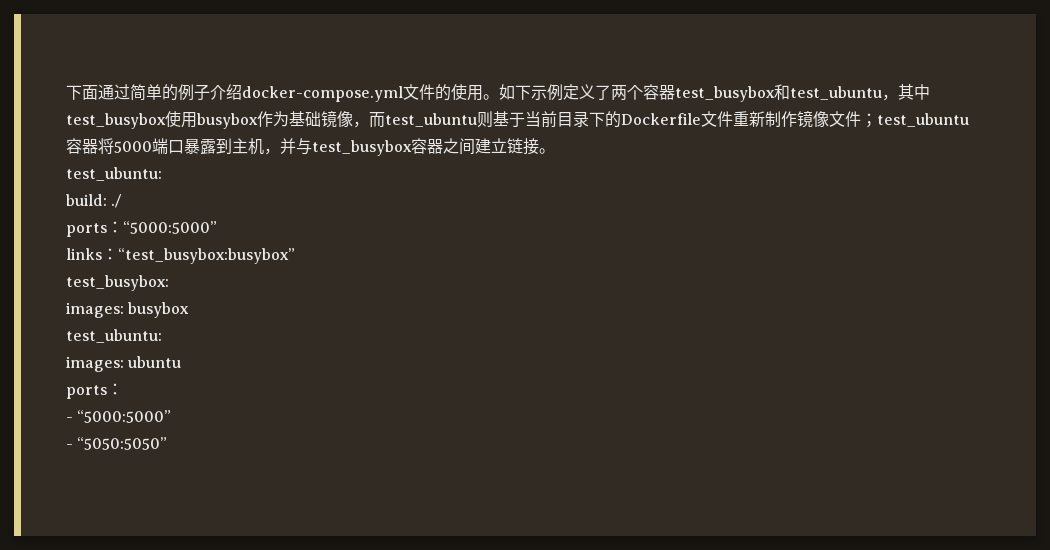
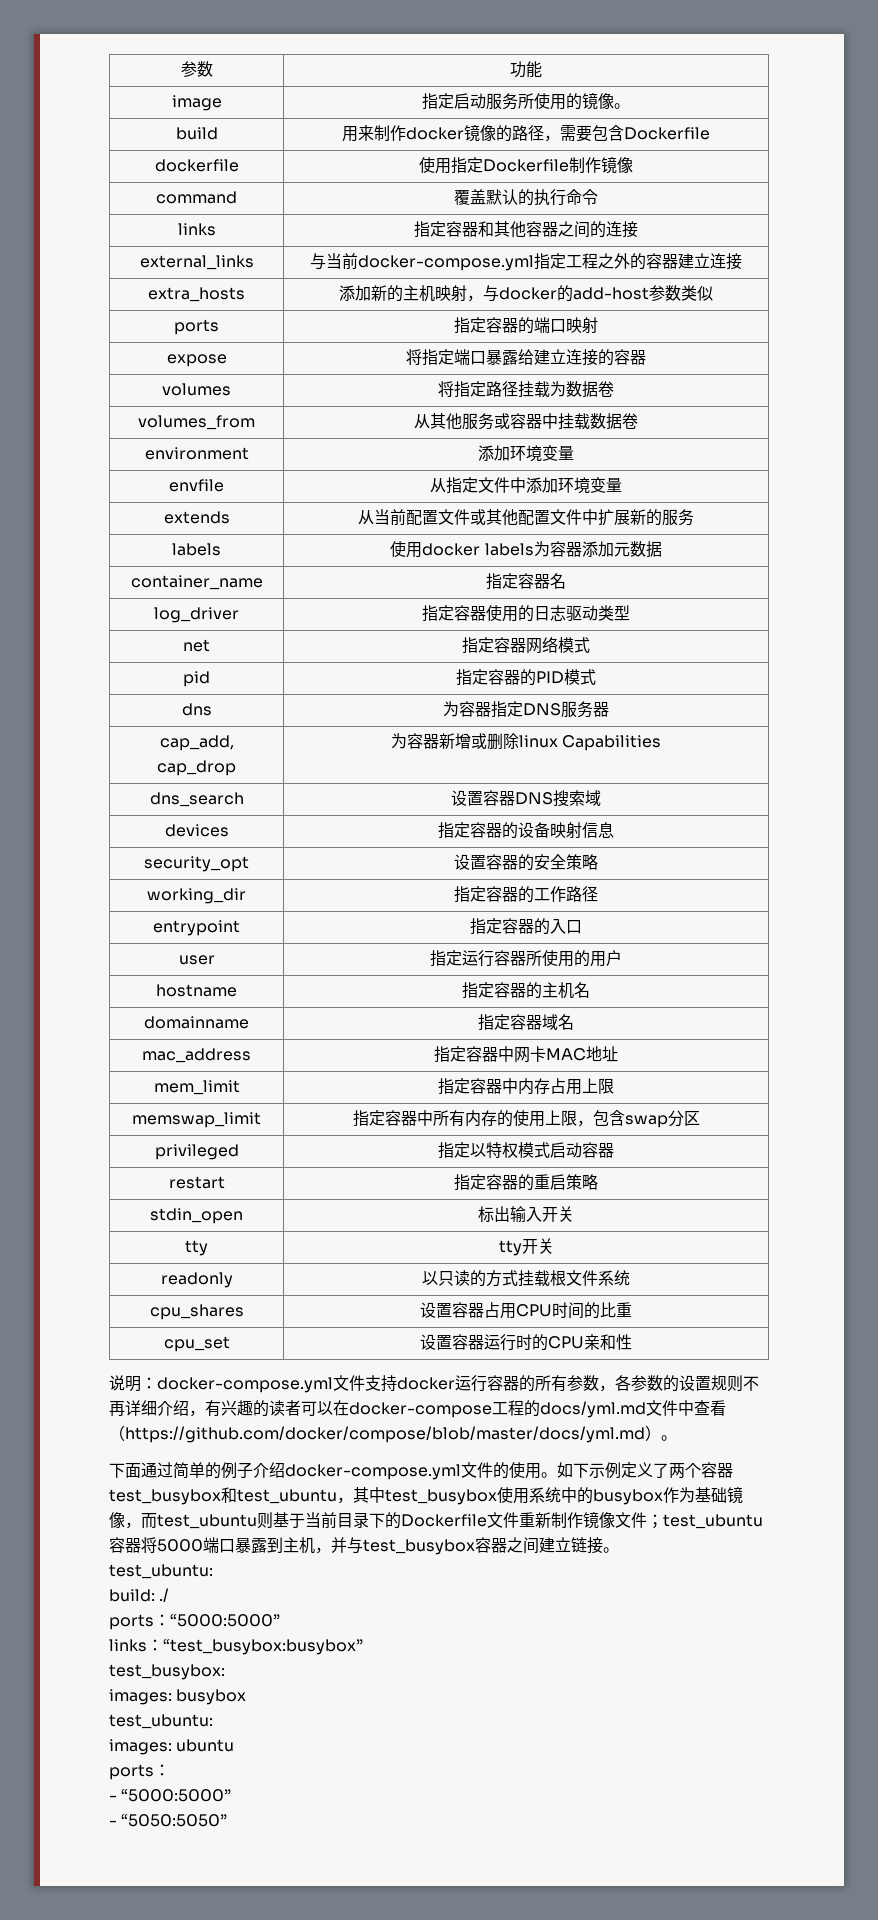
+ 参数 | 功能
+ image | 指定启动服务所使用的镜像。
+ build | 用来制作docker镜像的路径，需要包含Dockerfile
+ dockerfile | 使用指定Dockerfile制作镜像
+ command | 覆盖默认的执行命令
+ links | 指定容器和其他容器之间的连接
+ external_links | 与当前docker-compose.yml指定工程之外的容器建立连接
+ extra_hosts | 添加新的主机映射，与docker的add-host参数类似
+ ports | 指定容器的端口映射
+ expose | 将指定端口暴露给建立连接的容器
+ volumes | 将指定路径挂载为数据卷
+ volumes_from | 从其他服务或容器中挂载数据卷
+ environment | 添加环境变量
+ envfile | 从指定文件中添加环境变量
+ extends | 从当前配置文件或其他配置文件中扩展新的服务
+ labels | 使用docker labels为容器添加元数据
+ container_name | 指定容器名
+ log_driver | 指定容器使用的日志驱动类型
+ net | 指定容器网络模式
+ pid | 指定容器的PID模式
+ dns | 为容器指定DNS服务器
+ cap_add, cap_drop | 为容器新增或删除linux Capabilities
+ dns_search | 设置容器DNS搜索域
+ devices | 指定容器的设备映射信息
+ security_opt | 设置容器的安全策略
+ working_dir | 指定容器的工作路径
+ entrypoint | 指定容器的入口
+ user | 指定运行容器所使用的用户
+ hostname | 指定容器的主机名
+ domainname | 指定容器域名
+ mac_address | 指定容器中网卡MAC地址
+ mem_limit | 指定容器中内存占用上限
+ memswap_limit | 指定容器中所有内存的使用上限，包含swap分区
+ privileged | 指定以特权模式启动容器
+ restart | 指定容器的重启策略
+ stdin_open | 标出输入开关
+ tty | tty开关
+ readonly | 以只读的方式挂载根文件系统
+ cpu_shares | 设置容器占用CPU时间的比重
+ cpu_set | 设置容器运行时的CPU亲和性
+ 说明：docker-compose.yml文件支持docker运行容器的所有参数，各参数的设置规则不再详细介绍，有兴趣的读者可以在docker-compose工程的docs/yml.md文件中查看（https://github.com/docker/compose/blob/master/docs/yml.md）。
- 如下示例定义了两个容器test_busybox和test_ubuntu，其中test_busybox使用busybox作为基础镜像，而test_ubuntu则基于当前目录下的Dockerfile文件重新制作镜像文件；test_ubuntu容器将5000端口暴露到主机，并与test_busybox容器之间建立链接。
+ 如下示例定义了两个容器test_busybox和test_ubuntu，其中test_busybox使用系统中的busybox作为基础镜像，而test_ubuntu则基于当前目录下的Dockerfile文件重新制作镜像文件；test_ubuntu容器将5000端口暴露到主机，并与test_busybox容器之间建立链接。

